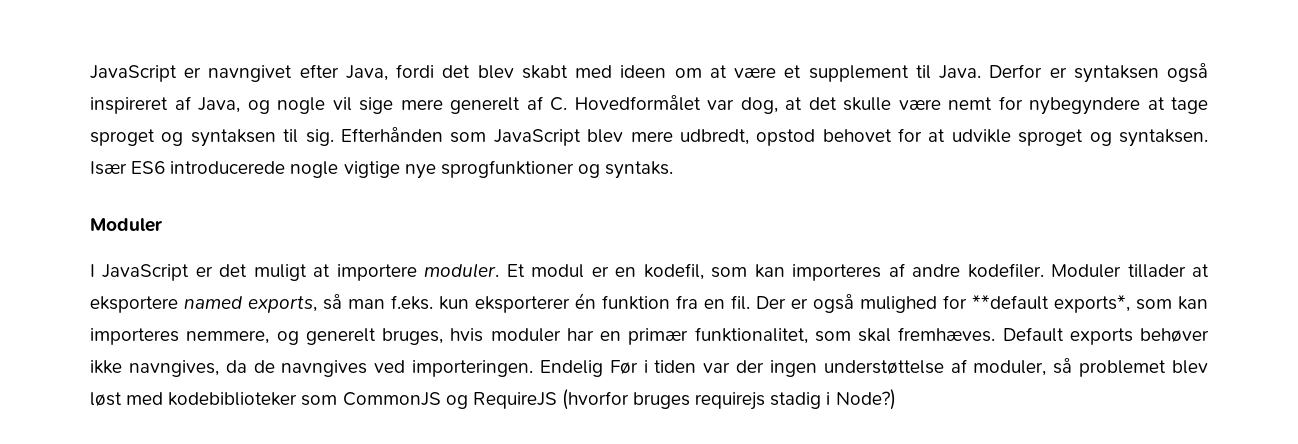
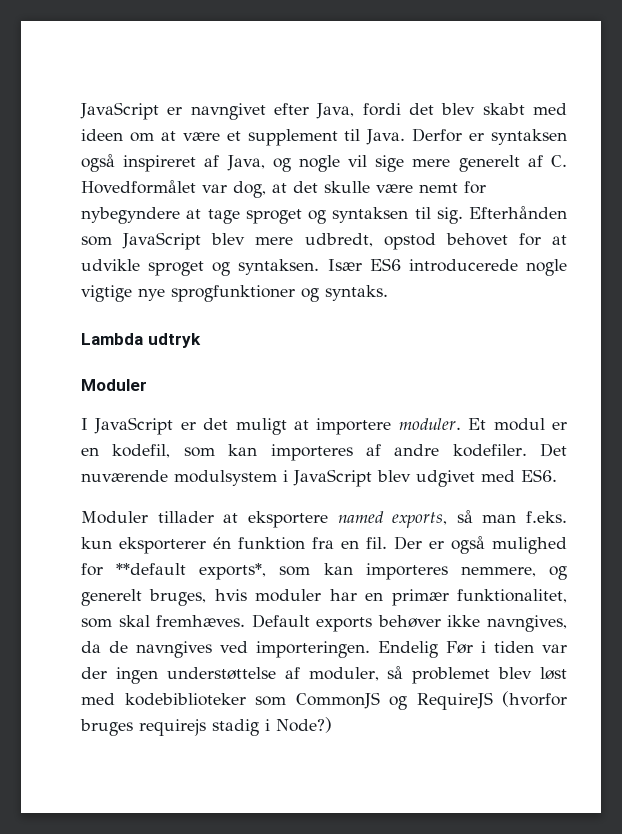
+ Lambda udtryk
- Et modul er en kodefil, som kan importeres af andre kodefiler. Moduler tillader at eksportere named exports, så man f.eks. kun eksporterer én funktion fra en fil.
+ Et modul er en kodefil, som kan importeres af andre kodefiler. Det nuværende modulsystem i JavaScript blev udgivet med ES6.
+ Moduler tillader at eksportere named exports, så man f.eks. kun eksporterer én funktion fra en fil.

